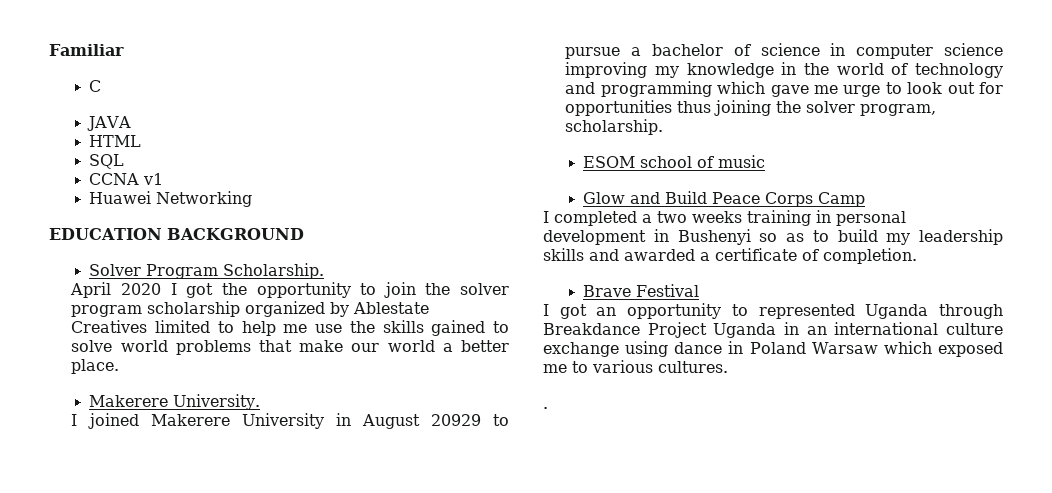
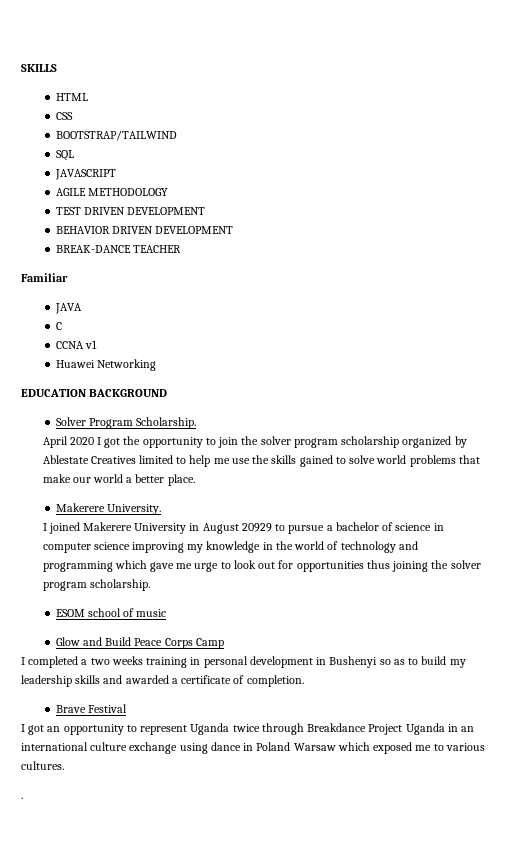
+ SKILLS
+ HTML
+ CSS
+ BOOTSTRAP/TAILWIND
+ SQL
+ JAVASCRIPT
+ AGILE METHODOLOGY
+ TEST DRIVEN DEVELOPMENT
+ BEHAVIOR DRIVEN DEVELOPMENT
+ BREAK-DANCE TEACHER
- C
- HTML
- SQL
+ C
- I joined Makerere University in August 20929 to pursue a bachelor of science in computer science improving my knowledge in the world of technology and programming which gave me urge to look out for opportunities thus joining the solver program, scholarship.
+ I joined Makerere University in August 20929 to pursue a bachelor of science in computer science improving my knowledge in the world of technology and programming which gave me urge to look out for opportunities thus joining the solver program scholarship.
- I got an opportunity to represented Uganda through Breakdance Project Uganda in an international culture exchange using dance in Poland Warsaw which exposed me to various cultures.
+ I got an opportunity to represent Uganda twice through Breakdance Project Uganda in an international culture exchange using dance in Poland Warsaw which exposed me to various cultures.

